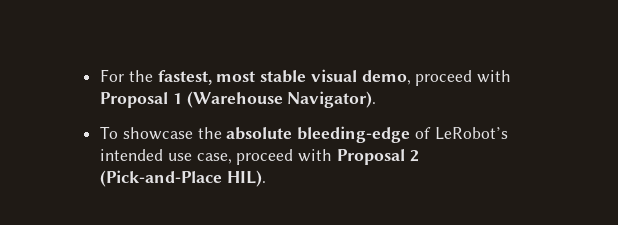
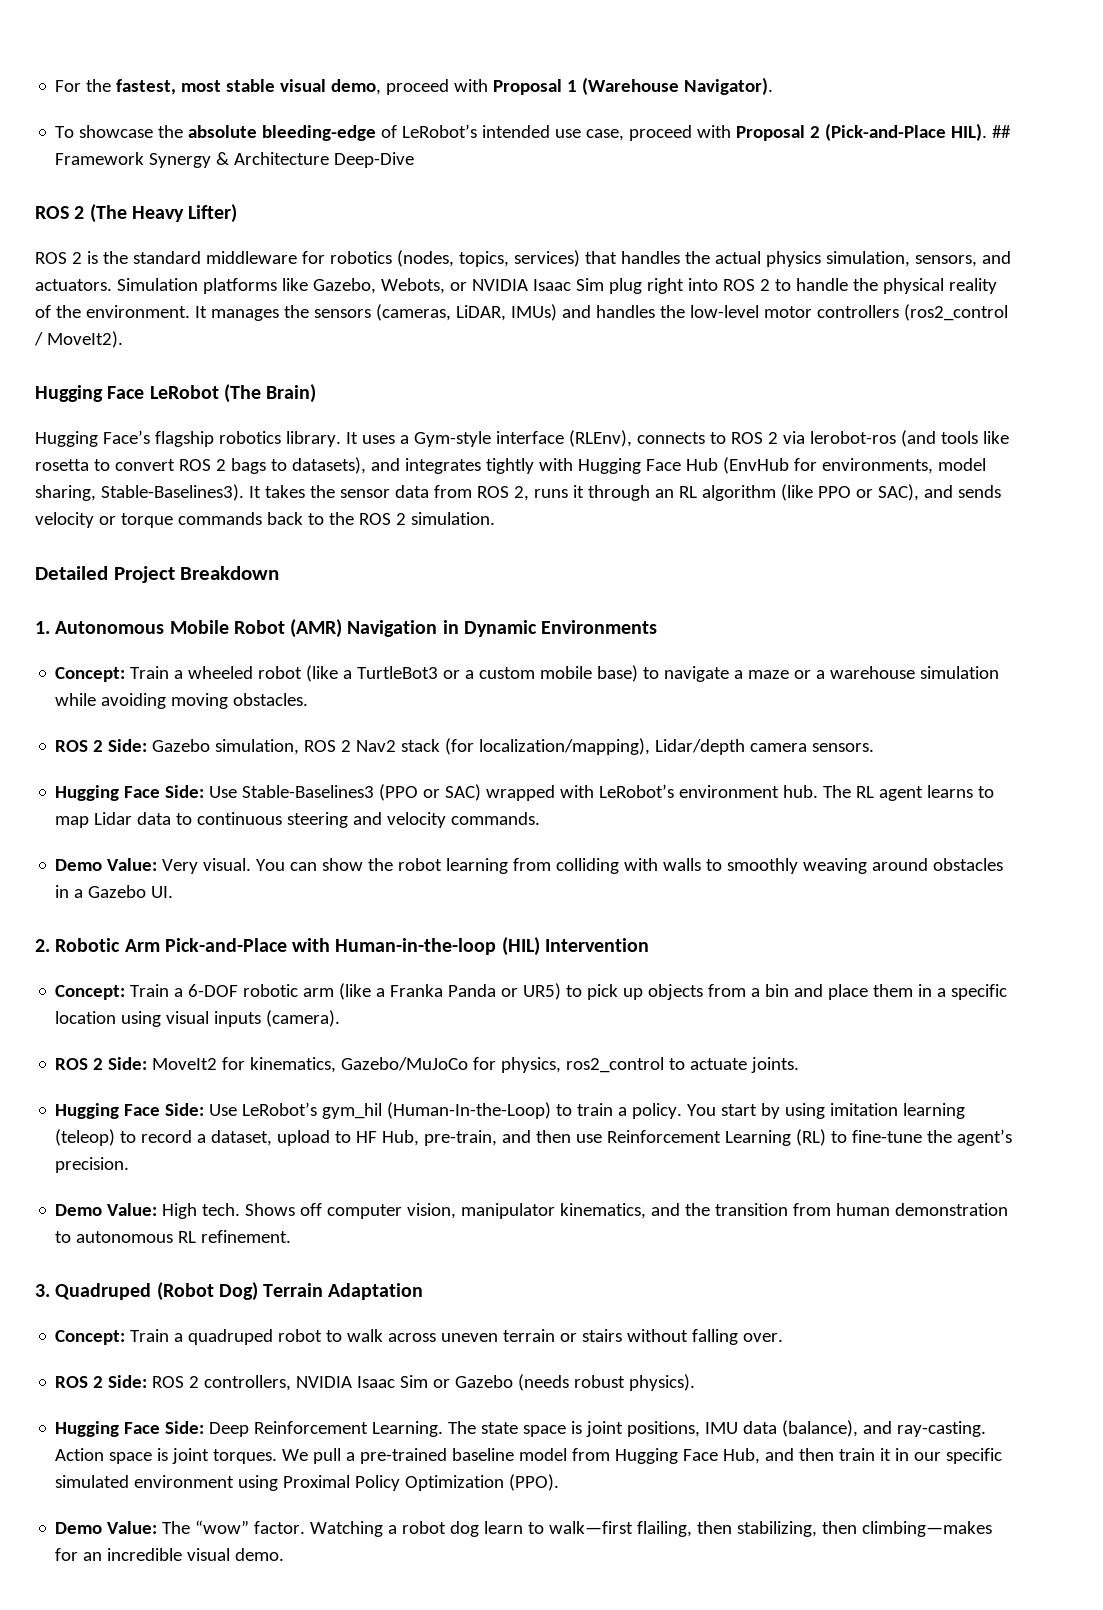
+ ## Framework Synergy & Architecture Deep-Dive
+ ROS 2 (The Heavy Lifter)
+ ROS 2 is the standard middleware for robotics (nodes, topics, services) that handles the actual physics simulation, sensors, and actuators. Simulation platforms like Gazebo, Webots, or NVIDIA Isaac Sim plug right into ROS 2 to handle the physical reality of the environment. It manages the sensors (cameras, LiDAR, IMUs) and handles the low-level motor controllers (ros2_control / MoveIt2).
+ Hugging Face LeRobot (The Brain)
+ Hugging Face’s flagship robotics library. It uses a Gym-style interface (RLEnv), connects to ROS 2 via lerobot-ros (and tools like rosetta to convert ROS 2 bags to datasets), and integrates tightly with Hugging Face Hub (EnvHub for environments, model sharing, Stable-Baselines3). It takes the sensor data from ROS 2, runs it through an RL algorithm (like PPO or SAC), and sends velocity or torque commands back to the ROS 2 simulation.
+ Detailed Project Breakdown
+ 1. Autonomous Mobile Robot (AMR) Navigation in Dynamic Environments
+ Concept: Train a wheeled robot (like a TurtleBot3 or a custom mobile base) to navigate a maze or a warehouse simulation while avoiding moving obstacles.
+ ROS 2 Side: Gazebo simulation, ROS 2 Nav2 stack (for localization/mapping), Lidar/depth camera sensors.
+ Hugging Face Side: Use Stable-Baselines3 (PPO or SAC) wrapped with LeRobot’s environment hub. The RL agent learns to map Lidar data to continuous steering and velocity commands.
+ Demo Value: Very visual. You can show the robot learning from colliding with walls to smoothly weaving around obstacles in a Gazebo UI.
+ 2. Robotic Arm Pick-and-Place with Human-in-the-loop (HIL) Intervention
+ Concept: Train a 6-DOF robotic arm (like a Franka Panda or UR5) to pick up objects from a bin and place them in a specific location using visual inputs (camera).
+ ROS 2 Side: MoveIt2 for kinematics, Gazebo/MuJoCo for physics, ros2_control to actuate joints.
+ Hugging Face Side: Use LeRobot’s gym_hil (Human-In-the-Loop) to train a policy. You start by using imitation learning (teleop) to record a dataset, upload to HF Hub, pre-train, and then use Reinforcement Learning (RL) to fine-tune the agent’s precision.
+ Demo Value: High tech. Shows off computer vision, manipulator kinematics, and the transition from human demonstration to autonomous RL refinement.
+ 3. Quadruped (Robot Dog) Terrain Adaptation
+ Concept: Train a quadruped robot to walk across uneven terrain or stairs without falling over.
+ ROS 2 Side: ROS 2 controllers, NVIDIA Isaac Sim or Gazebo (needs robust physics).
+ Hugging Face Side: Deep Reinforcement Learning. The state space is joint positions, IMU data (balance), and ray-casting. Action space is joint torques. We pull a pre-trained baseline model from Hugging Face Hub, and then train it in our specific simulated environment using Proximal Policy Optimization (PPO).
+ Demo Value: The “wow” factor. Watching a robot dog learn to walk—first flailing, then stabilizing, then climbing—makes for an incredible visual demo.

